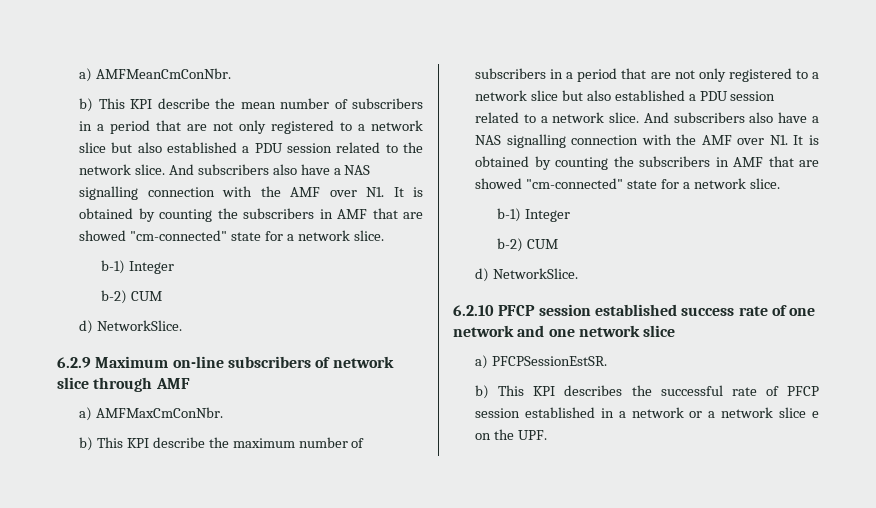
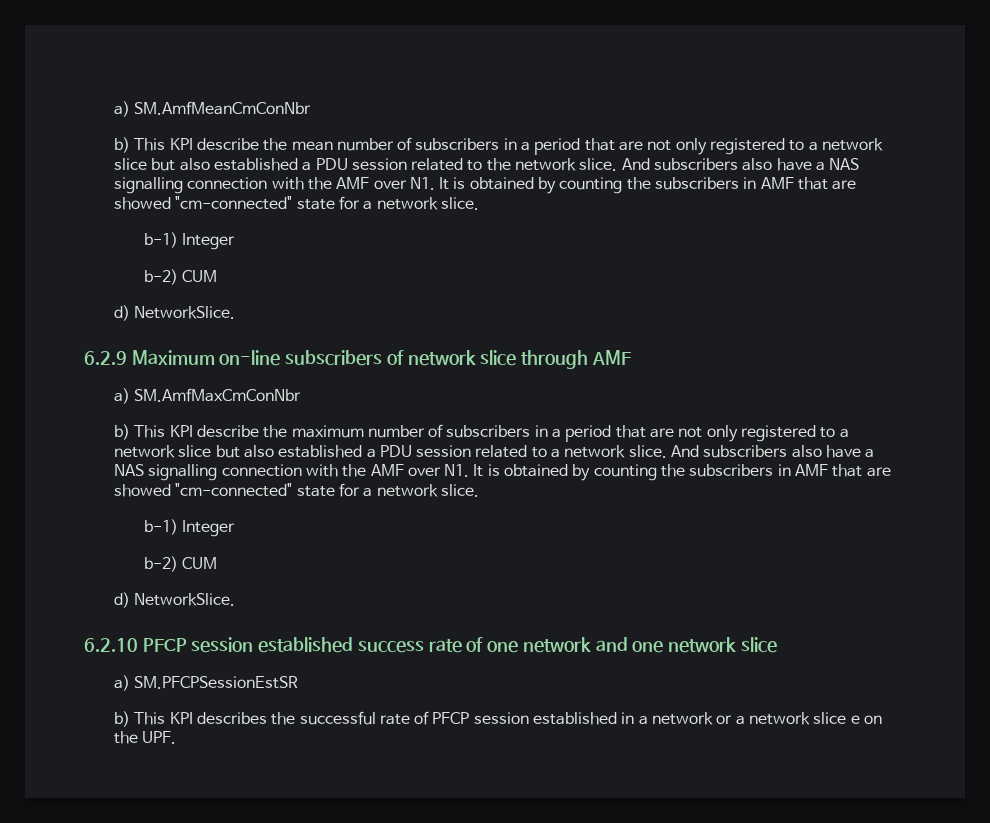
- a) AMFMeanCmConNbr.
+ a) SM.AmfMeanCmConNbr
- a) AMFMaxCmConNbr.
+ a) SM.AmfMaxCmConNbr
- a) PFCPSessionEstSR.
+ a) SM.PFCPSessionEstSR

